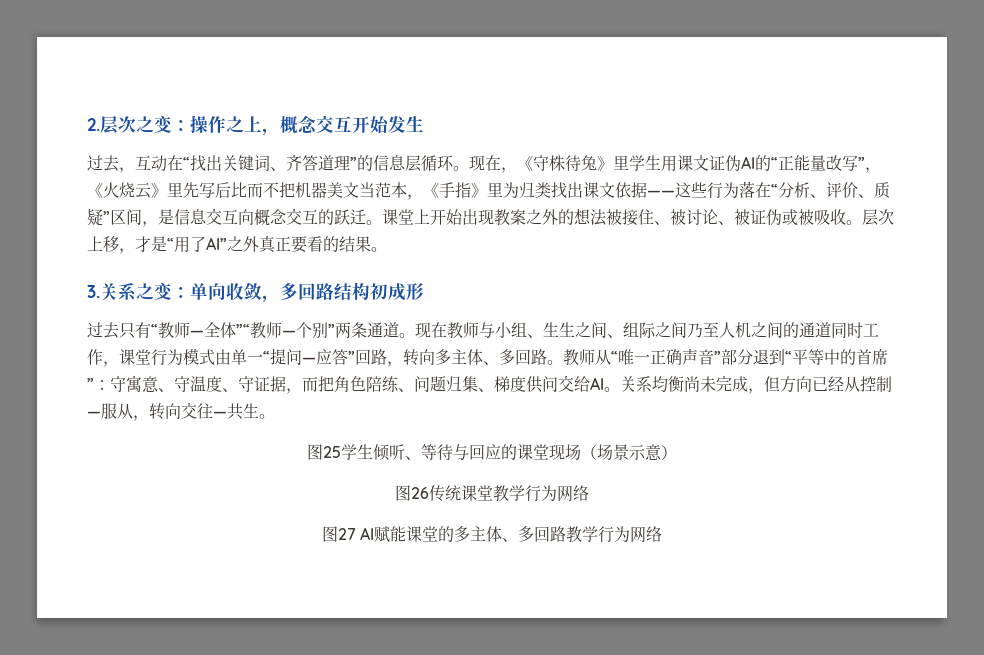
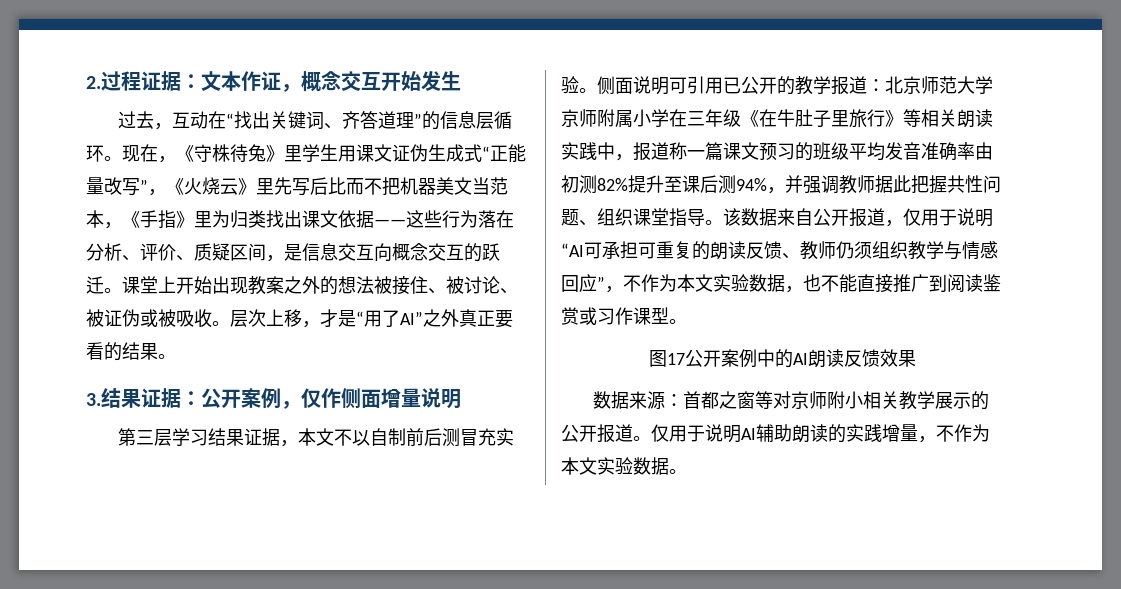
- 2.层次之变：操作之上，概念交互开始发生
+ 2.过程证据：文本作证，概念交互开始发生
- 现在，《守株待兔》里学生用课文证伪AI的“正能量改写”，《火烧云》里先写后比而不把机器美文当范本，《手指》里为归类找出课文依据——这些行为落在“分析、评价、质疑”区间，是信息交互向概念交互的跃迁。
+ 现在，《守株待兔》里学生用课文证伪生成式“正能量改写”，《火烧云》里先写后比而不把机器美文当范本，《手指》里为归类找出课文依据——这些行为落在分析、评价、质疑区间，是信息交互向概念交互的跃迁。
- 3.关系之变：单向收敛，多回路结构初成形
- 过去只有“教师—全体”“教师—个别”两条通道。现在教师与小组、生生之间、组际之间乃至人机之间的通道同时工作，课堂行为模式由单一“提问—应答”回路，转向多主体、多回路。教师从“唯一正确声音”部分退到“平等中的首席”：守寓意、守温度、守证据，而把角色陪练、问题归集、梯度供问交给AI。关系均衡尚未完成，但方向已经从控制—服从，转向交往—共生。
- 图25学生倾听、等待与回应的课堂现场（场景示意）
- 图26传统课堂教学行为网络
- 图27 AI赋能课堂的多主体、多回路教学行为网络
+ 3.结果证据：公开案例，仅作侧面增量说明
+ 第三层学习结果证据，本文不以自制前后测冒充实验。侧面说明可引用已公开的教学报道：北京师范大学京师附属小学在三年级《在牛肚子里旅行》等相关朗读实践中，报道称一篇课文预习的班级平均发音准确率由初测82%提升至课后测94%，并强调教师据此把握共性问题、组织课堂指导。该数据来自公开报道，仅用于说明“AI可承担可重复的朗读反馈、教师仍须组织教学与情感回应”，不作为本文实验数据，也不能直接推广到阅读鉴赏或习作课型。
+ 图17公开案例中的AI朗读反馈效果
+ 数据来源：首都之窗等对京师附小相关教学展示的公开报道。仅用于说明AI辅助朗读的实践增量，不作为本文实验数据。

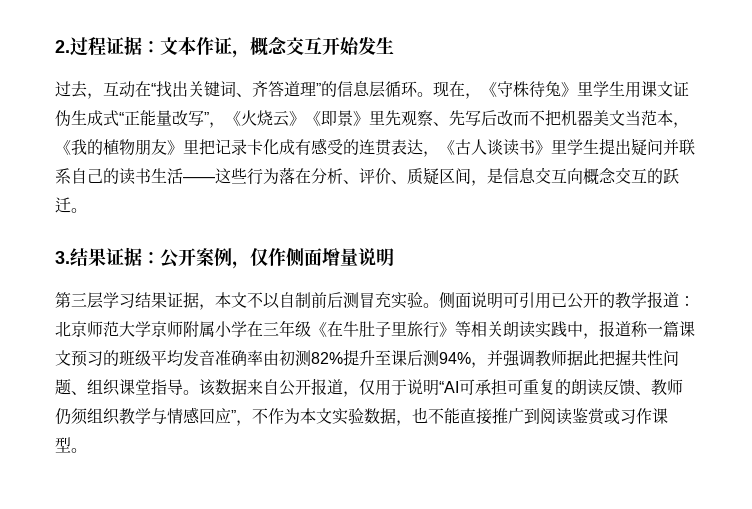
- 现在，《守株待兔》里学生用课文证伪生成式“正能量改写”，《火烧云》里先写后比而不把机器美文当范本，《手指》里为归类找出课文依据——这些行为落在分析、评价、质疑区间，是信息交互向概念交互的跃迁。课堂上开始出现教案之外的想法被接住、被讨论、被证伪或被吸收。层次上移，才是“用了AI”之外真正要看的结果。
+ 现在，《守株待兔》里学生用课文证伪生成式“正能量改写”，《火烧云》《即景》里先观察、先写后改而不把机器美文当范本，《我的植物朋友》里把记录卡化成有感受的连贯表达，《古人谈读书》里学生提出疑问并联系自己的读书生活——这些行为落在分析、评价、质疑区间，是信息交互向概念交互的跃迁。
- 图17公开案例中的AI朗读反馈效果
- 数据来源：首都之窗等对京师附小相关教学展示的公开报道。仅用于说明AI辅助朗读的实践增量，不作为本文实验数据。

